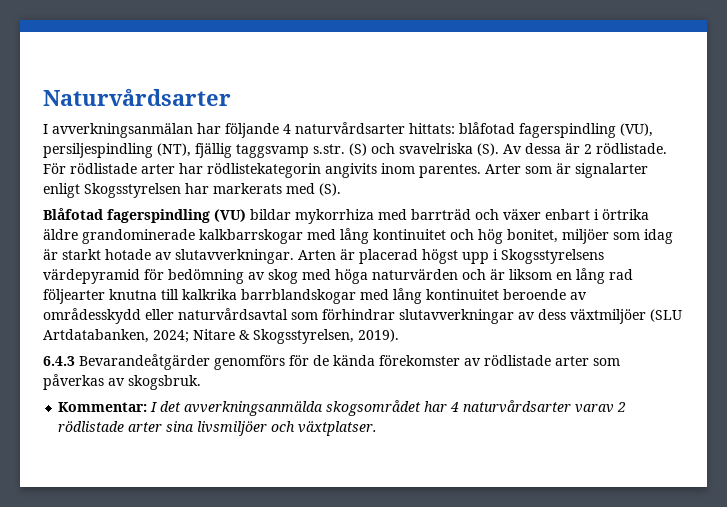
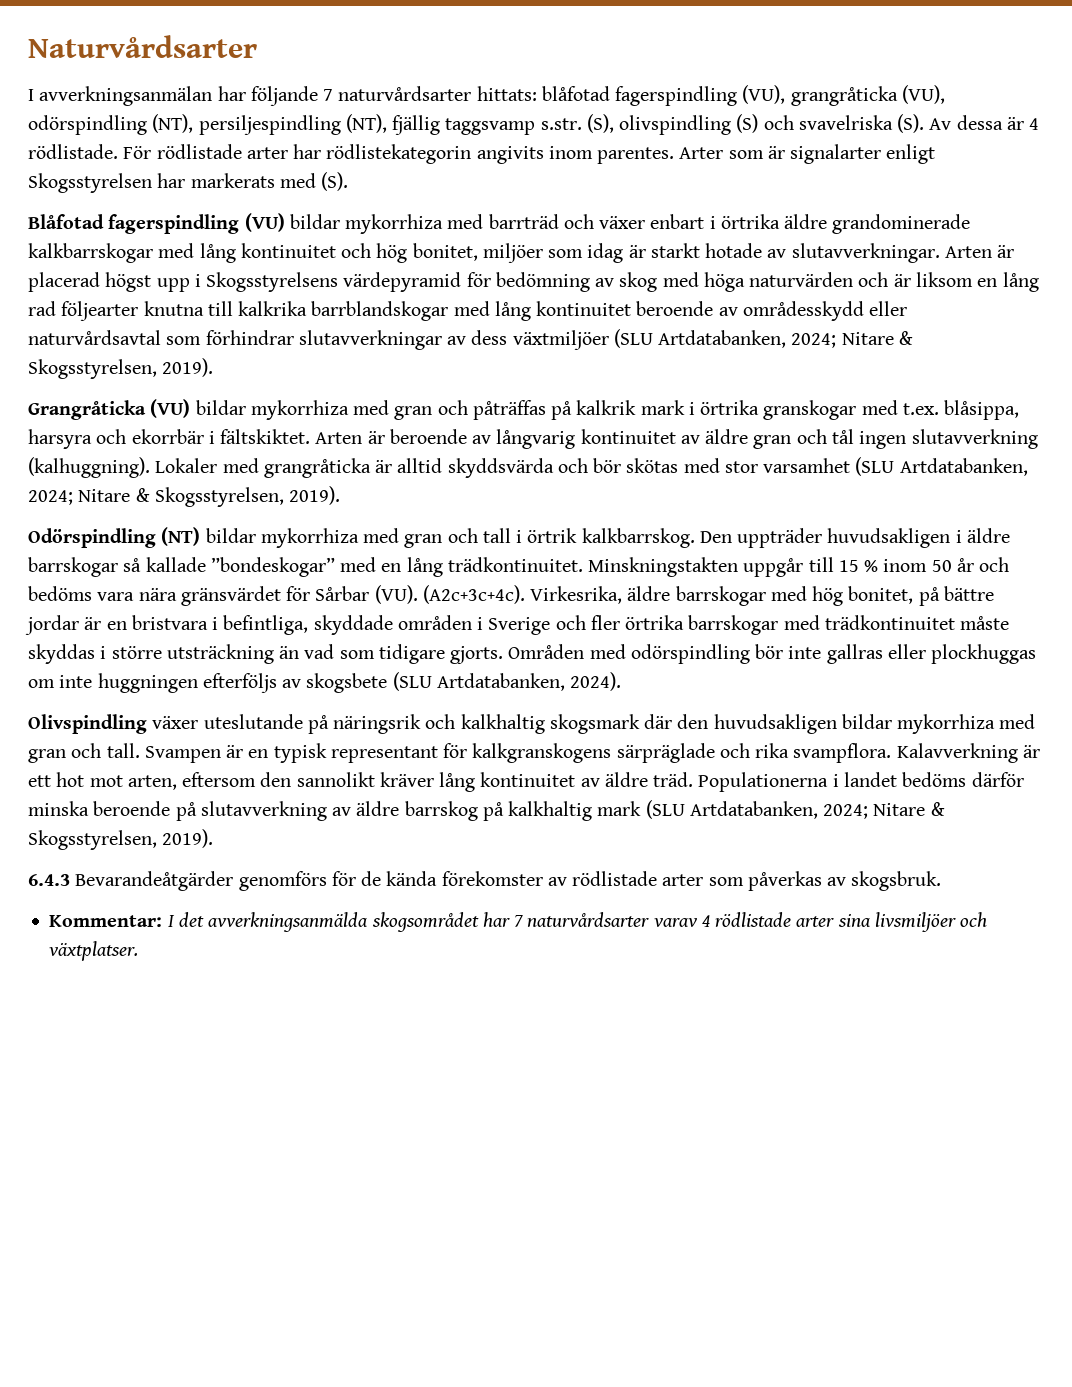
- I avverkningsanmälan har följande 4 naturvårdsarter hittats: blåfotad fagerspindling (VU), persiljespindling (NT), fjällig taggsvamp s.str. (S) och svavelriska (S). Av dessa är 2 rödlistade.
+ I avverkningsanmälan har följande 7 naturvårdsarter hittats: blåfotad fagerspindling (VU), grangråticka (VU), odörspindling (NT), persiljespindling (NT), fjällig taggsvamp s.str. (S), olivspindling (S) och svavelriska (S). Av dessa är 4 rödlistade.
+ Grangråticka (VU) bildar mykorrhiza med gran och påträffas på kalkrik mark i örtrika granskogar med t.ex. blåsippa, harsyra och ekorrbär i fältskiktet. Arten är beroende av långvarig kontinuitet av äldre gran och tål ingen slutavverkning (kalhuggning). Lokaler med grangråticka är alltid skyddsvärda och bör skötas med stor varsamhet (SLU Artdatabanken, 2024; Nitare & Skogsstyrelsen, 2019).
+ Odörspindling (NT) bildar mykorrhiza med gran och tall i örtrik kalkbarrskog. Den uppträder huvudsakligen i äldre barrskogar så kallade ”bondeskogar” med en lång trädkontinuitet. Minskningstakten uppgår till 15 % inom 50 år och bedöms vara nära gränsvärdet för Sårbar (VU). (A2c+3c+4c). Virkesrika, äldre barrskogar med hög bonitet, på bättre jordar är en bristvara i befintliga, skyddade områden i Sverige och fler örtrika barrskogar med trädkontinuitet måste skyddas i större utsträckning än vad som tidigare gjorts. Områden med odörspindling bör inte gallras eller plockhuggas om inte huggningen efterföljs av skogsbete (SLU Artdatabanken, 2024).
+ Olivspindling växer uteslutande på näringsrik och kalkhaltig skogsmark där den huvudsakligen bildar mykorrhiza med gran och tall. Svampen är en typisk representant för kalkgranskogens särpräglade och rika svampflora. Kalavverkning är ett hot mot arten, eftersom den sannolikt kräver lång kontinuitet av äldre träd. Populationerna i landet bedöms därför minska beroende på slutavverkning av äldre barrskog på kalkhaltig mark (SLU Artdatabanken, 2024; Nitare & Skogsstyrelsen, 2019).
- Kommentar: I det avverkningsanmälda skogsområdet har 4 naturvårdsarter varav 2 rödlistade arter sina livsmiljöer och växtplatser.
+ Kommentar: I det avverkningsanmälda skogsområdet har 7 naturvårdsarter varav 4 rödlistade arter sina livsmiljöer och växtplatser.

